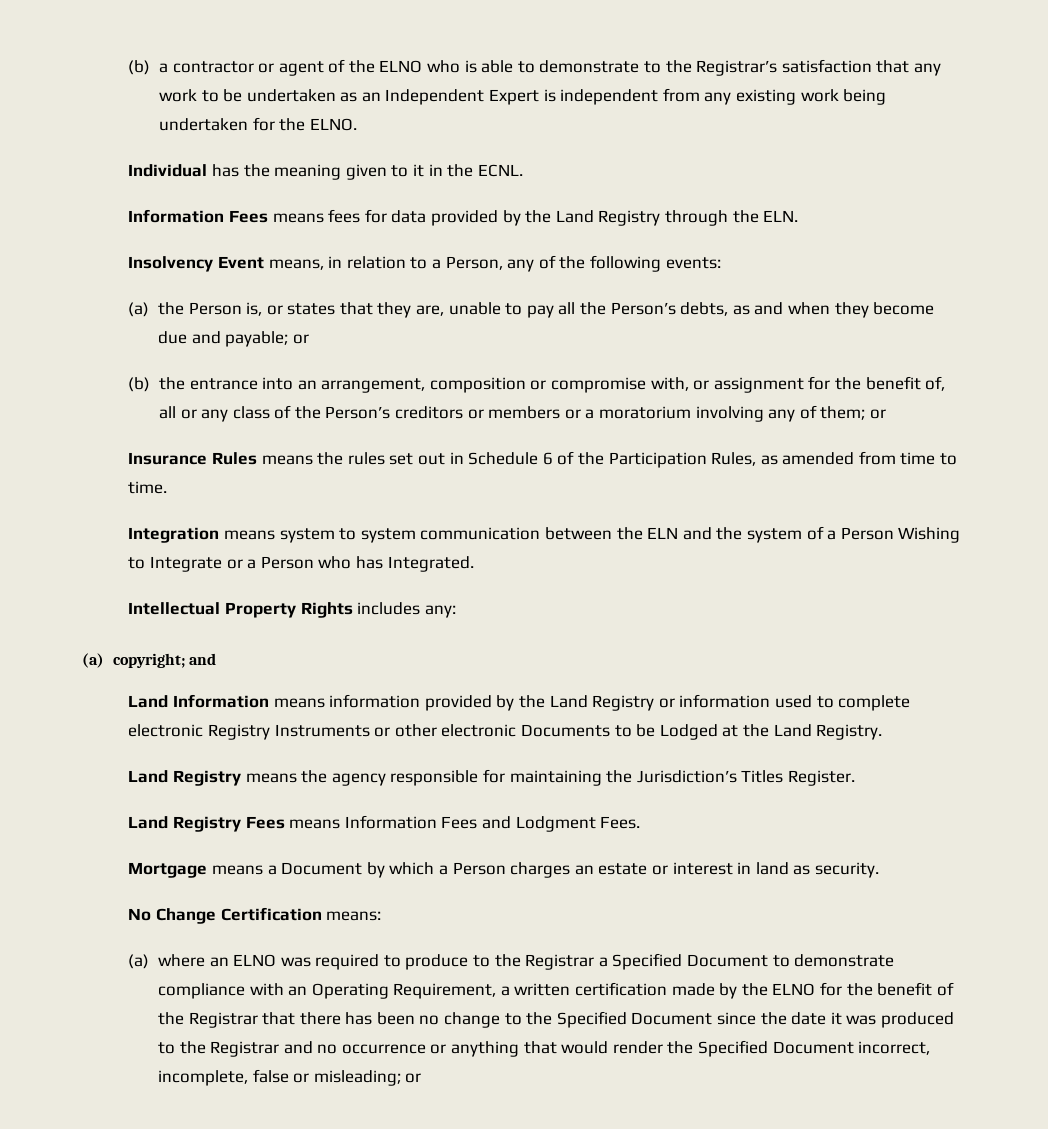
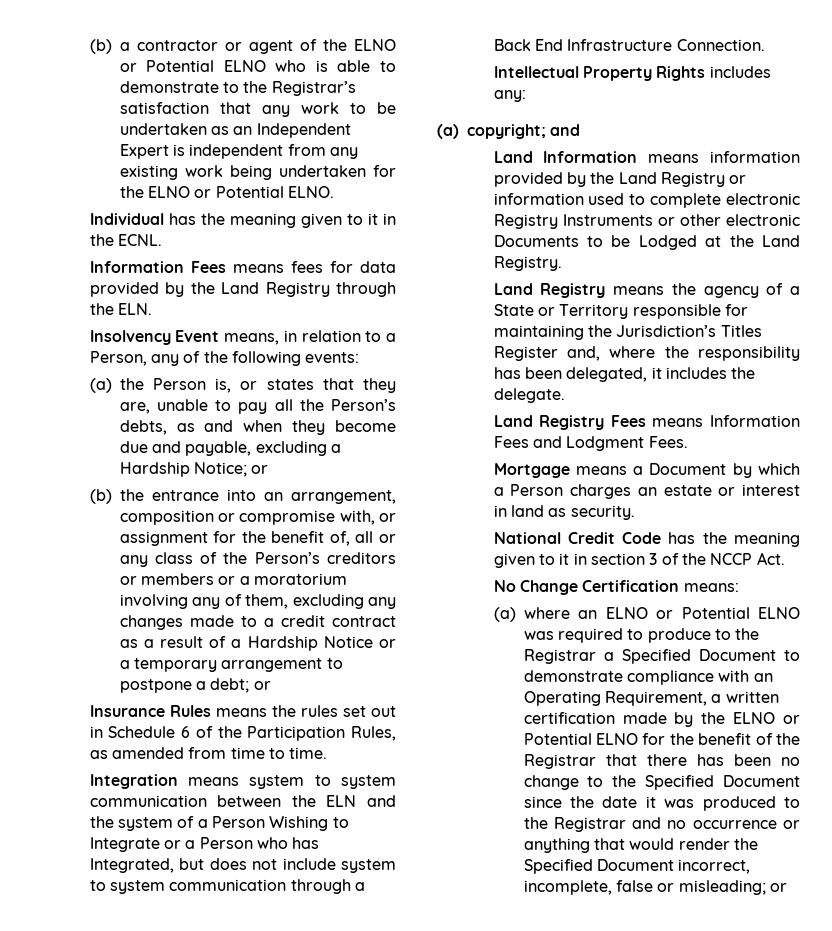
- (b) a contractor or agent of the ELNO who is able to demonstrate to the Registrar’s satisfaction that any work to be undertaken as an Independent Expert is independent from any existing work being undertaken for the ELNO.
+ (b) a contractor or agent of the ELNO or Potential ELNO who is able to demonstrate to the Registrar’s satisfaction that any work to be undertaken as an Independent Expert is independent from any existing work being undertaken for the ELNO or Potential ELNO.
- (a) the Person is, or states that they are, unable to pay all the Person’s debts, as and when they become due and payable; or
+ (a) the Person is, or states that they are, unable to pay all the Person’s debts, as and when they become due and payable, excluding a Hardship Notice; or
- (b) the entrance into an arrangement, composition or compromise with, or assignment for the benefit of, all or any class of the Person’s creditors or members or a moratorium involving any of them; or
+ (b) the entrance into an arrangement, composition or compromise with, or assignment for the benefit of, all or any class of the Person’s creditors or members or a moratorium involving any of them, excluding any changes made to a credit contract as a result of a Hardship Notice or a temporary arrangement to postpone a debt; or
- Integration means system to system communication between the ELN and the system of a Person Wishing to Integrate or a Person who has Integrated.
+ Integration means system to system communication between the ELN and the system of a Person Wishing to Integrate or a Person who has Integrated, but does not include system to system communication through a Back End Infrastructure Connection.
- Land Registry means the agency responsible for maintaining the Jurisdiction’s Titles Register.
+ Land Registry means the agency of a State or Territory responsible for maintaining the Jurisdiction’s Titles Register and, where the responsibility has been delegated, it includes the delegate.
+ National Credit Code has the meaning given to it in section 3 of the NCCP Act.
- (a) where an ELNO was required to produce to the Registrar a Specified Document to demonstrate compliance with an Operating Requirement, a written certification made by the ELNO for the benefit of the Registrar that there has been no change to the Specified Document since the date it was produced to the Registrar and no occurrence or anything that would render the Specified Document incorrect, incomplete, false or misleading;
+ (a) where an ELNO or Potential ELNO was required to produce to the Registrar a Specified Document to demonstrate compliance with an Operating Requirement, a written certification made by the ELNO or Potential ELNO for the benefit of the Registrar that there has been no change to the Specified Document since the date it was produced to the Registrar and no occurrence or anything that would render the Specified Document incorrect, incomplete, false or misleading;

